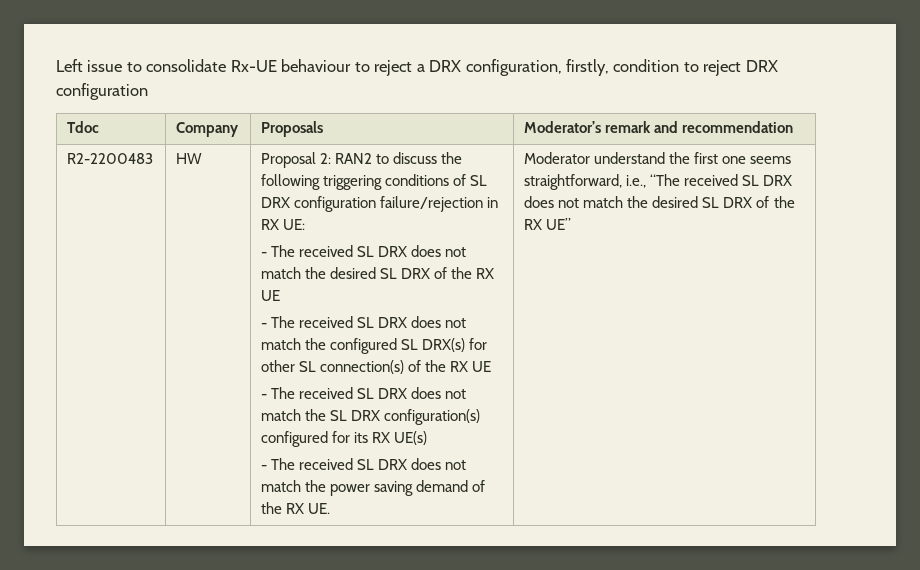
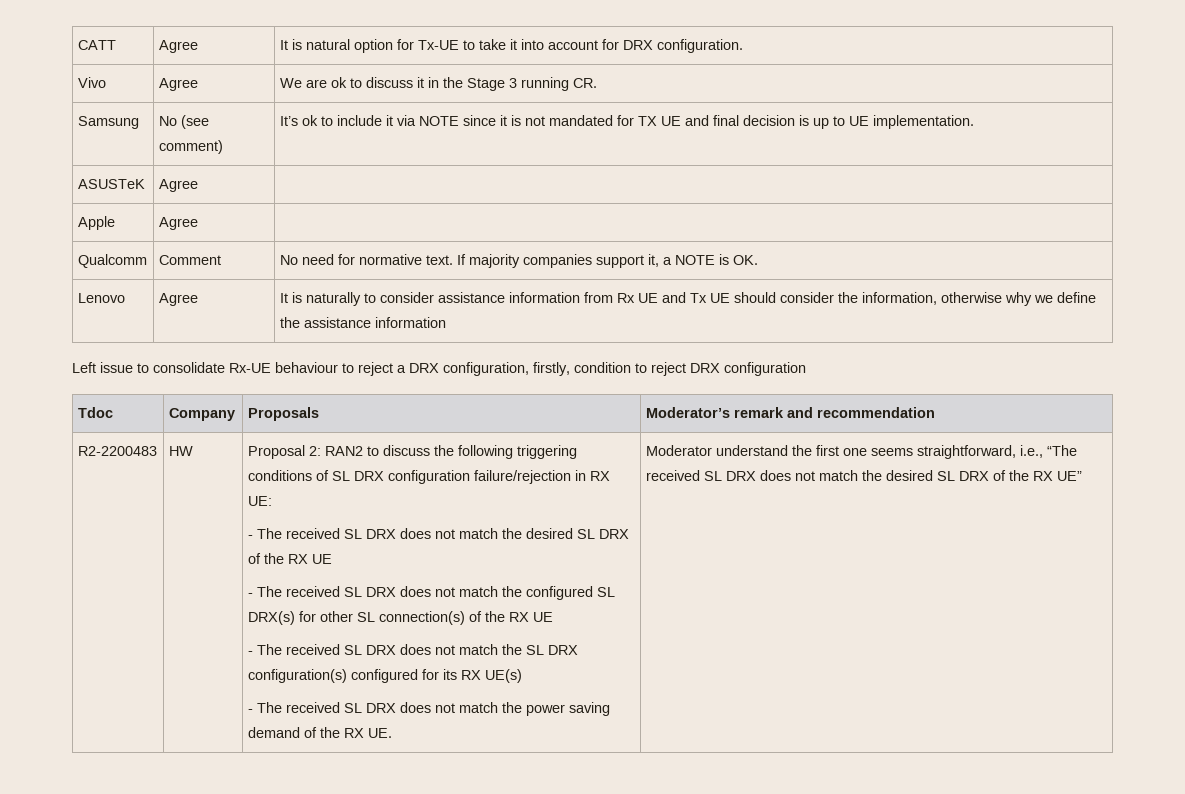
+ CATT | Agree | It is natural option for Tx-UE to take it into account for DRX configuration.
+ Vivo | Agree | We are ok to discuss it in the Stage 3 running CR.
+ Samsung | No (see comment) | It’s ok to include it via NOTE since it is not mandated for TX UE and final decision is up to UE implementation.
+ ASUSTeK | Agree |
+ Apple | Agree |
+ Qualcomm | Comment | No need for normative text. If majority companies support it, a NOTE is OK.
+ Lenovo | Agree | It is naturally to consider assistance information from Rx UE and Tx UE should consider the information, otherwise why we define the assistance information

